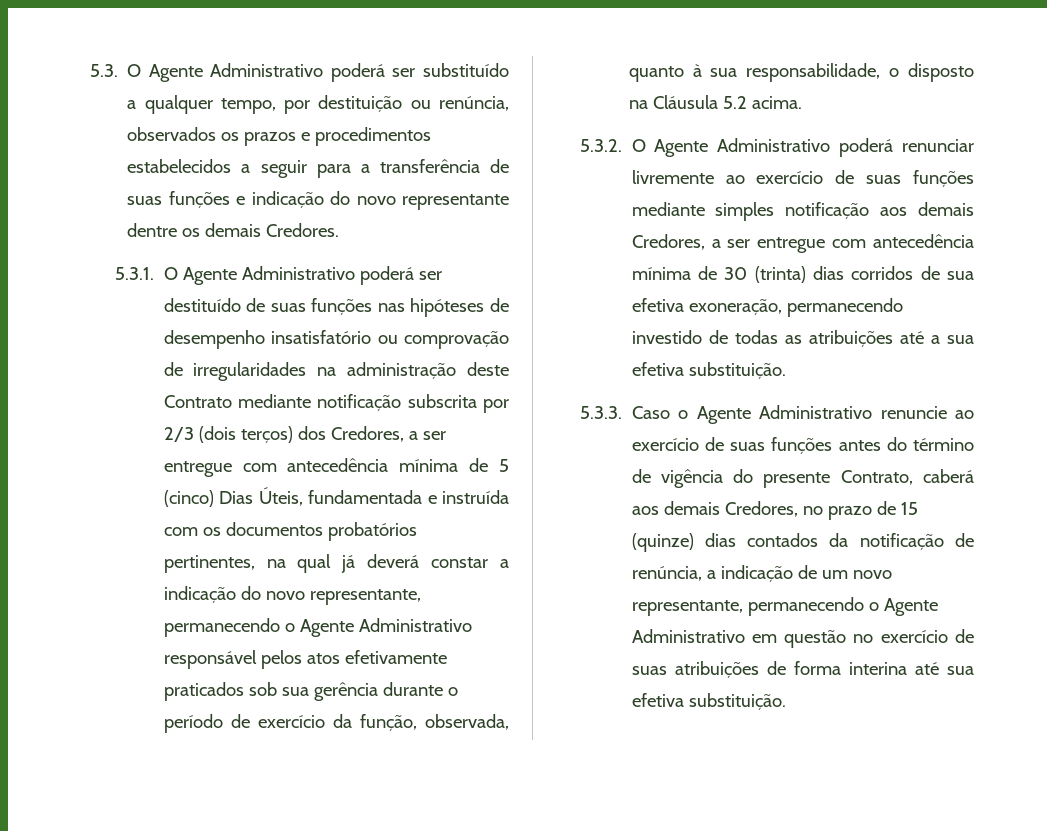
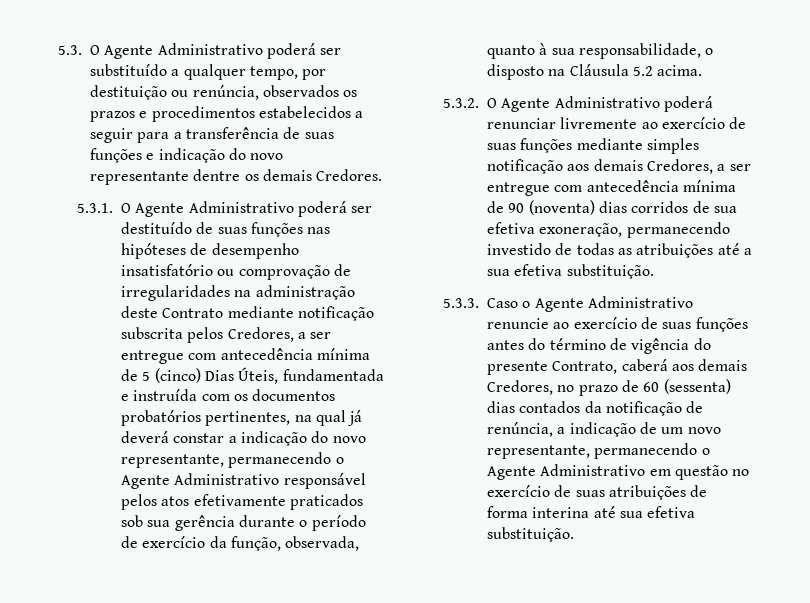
- 5.3.1. O Agente Administrativo poderá ser destituído de suas funções nas hipóteses de desempenho insatisfatório ou comprovação de irregularidades na administração deste Contrato mediante notificação subscrita por 2/3 (dois terços) dos Credores, a ser entregue com antecedência mínima de 5 (cinco) Dias Úteis, fundamentada e instruída com os documentos probatórios pertinentes, na qual já deverá constar a indicação do novo representante, permanecendo o Agente Administrativo responsável pelos atos efetivamente praticados sob sua gerência durante o período de exercício da função, observada, quanto à sua responsabilidade, o disposto na Cláusula 5.2 acima.
+ 5.3.1. O Agente Administrativo poderá ser destituído de suas funções nas hipóteses de desempenho insatisfatório ou comprovação de irregularidades na administração deste Contrato mediante notificação subscrita pelos Credores, a ser entregue com antecedência mínima de 5 (cinco) Dias Úteis, fundamentada e instruída com os documentos probatórios pertinentes, na qual já deverá constar a indicação do novo representante, permanecendo o Agente Administrativo responsável pelos atos efetivamente praticados sob sua gerência durante o período de exercício da função, observada, quanto à sua responsabilidade, o disposto na Cláusula 5.2 acima.
- 5.3.2. O Agente Administrativo poderá renunciar livremente ao exercício de suas funções mediante simples notificação aos demais Credores, a ser entregue com antecedência mínima de 30 (trinta) dias corridos de sua efetiva exoneração, permanecendo investido de todas as atribuições até a sua efetiva substituição.
+ 5.3.2. O Agente Administrativo poderá renunciar livremente ao exercício de suas funções mediante simples notificação aos demais Credores, a ser entregue com antecedência mínima de 90 (noventa) dias corridos de sua efetiva exoneração, permanecendo investido de todas as atribuições até a sua efetiva substituição.
- 5.3.3. Caso o Agente Administrativo renuncie ao exercício de suas funções antes do término de vigência do presente Contrato, caberá aos demais Credores, no prazo de 15 (quinze) dias contados da notificação de renúncia, a indicação de um novo representante, permanecendo o Agente Administrativo em questão no exercício de suas atribuições de forma interina até sua efetiva substituição.
+ 5.3.3. Caso o Agente Administrativo renuncie ao exercício de suas funções antes do término de vigência do presente Contrato, caberá aos demais Credores, no prazo de 60 (sessenta) dias contados da notificação de renúncia, a indicação de um novo representante, permanecendo o Agente Administrativo em questão no exercício de suas atribuições de forma interina até sua efetiva substituição.

